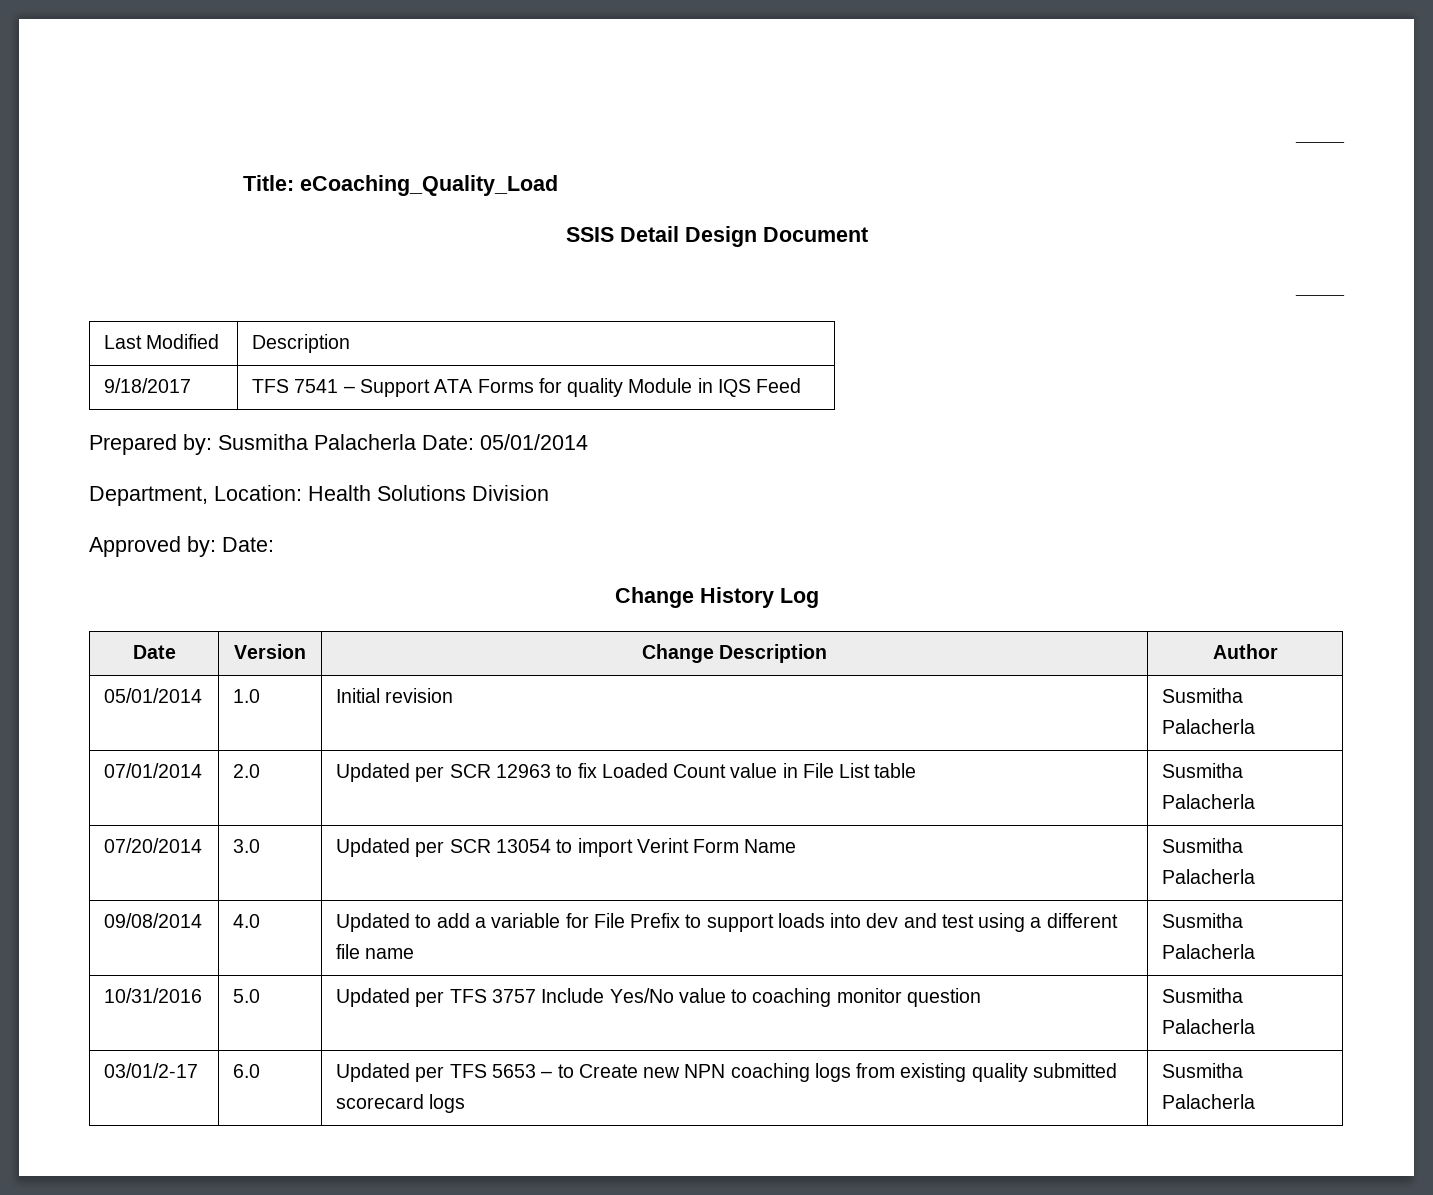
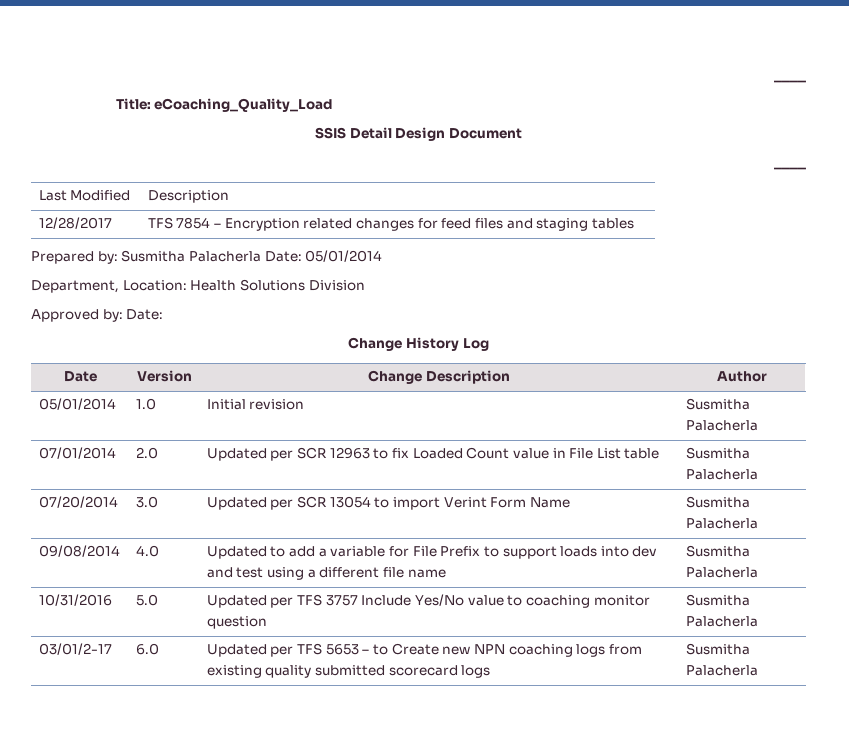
- 9/18/2017 | TFS 7541 – Support ATA Forms for quality Module in IQS Feed
+ 12/28/2017 | TFS 7854 – Encryption related changes for feed files and staging tables

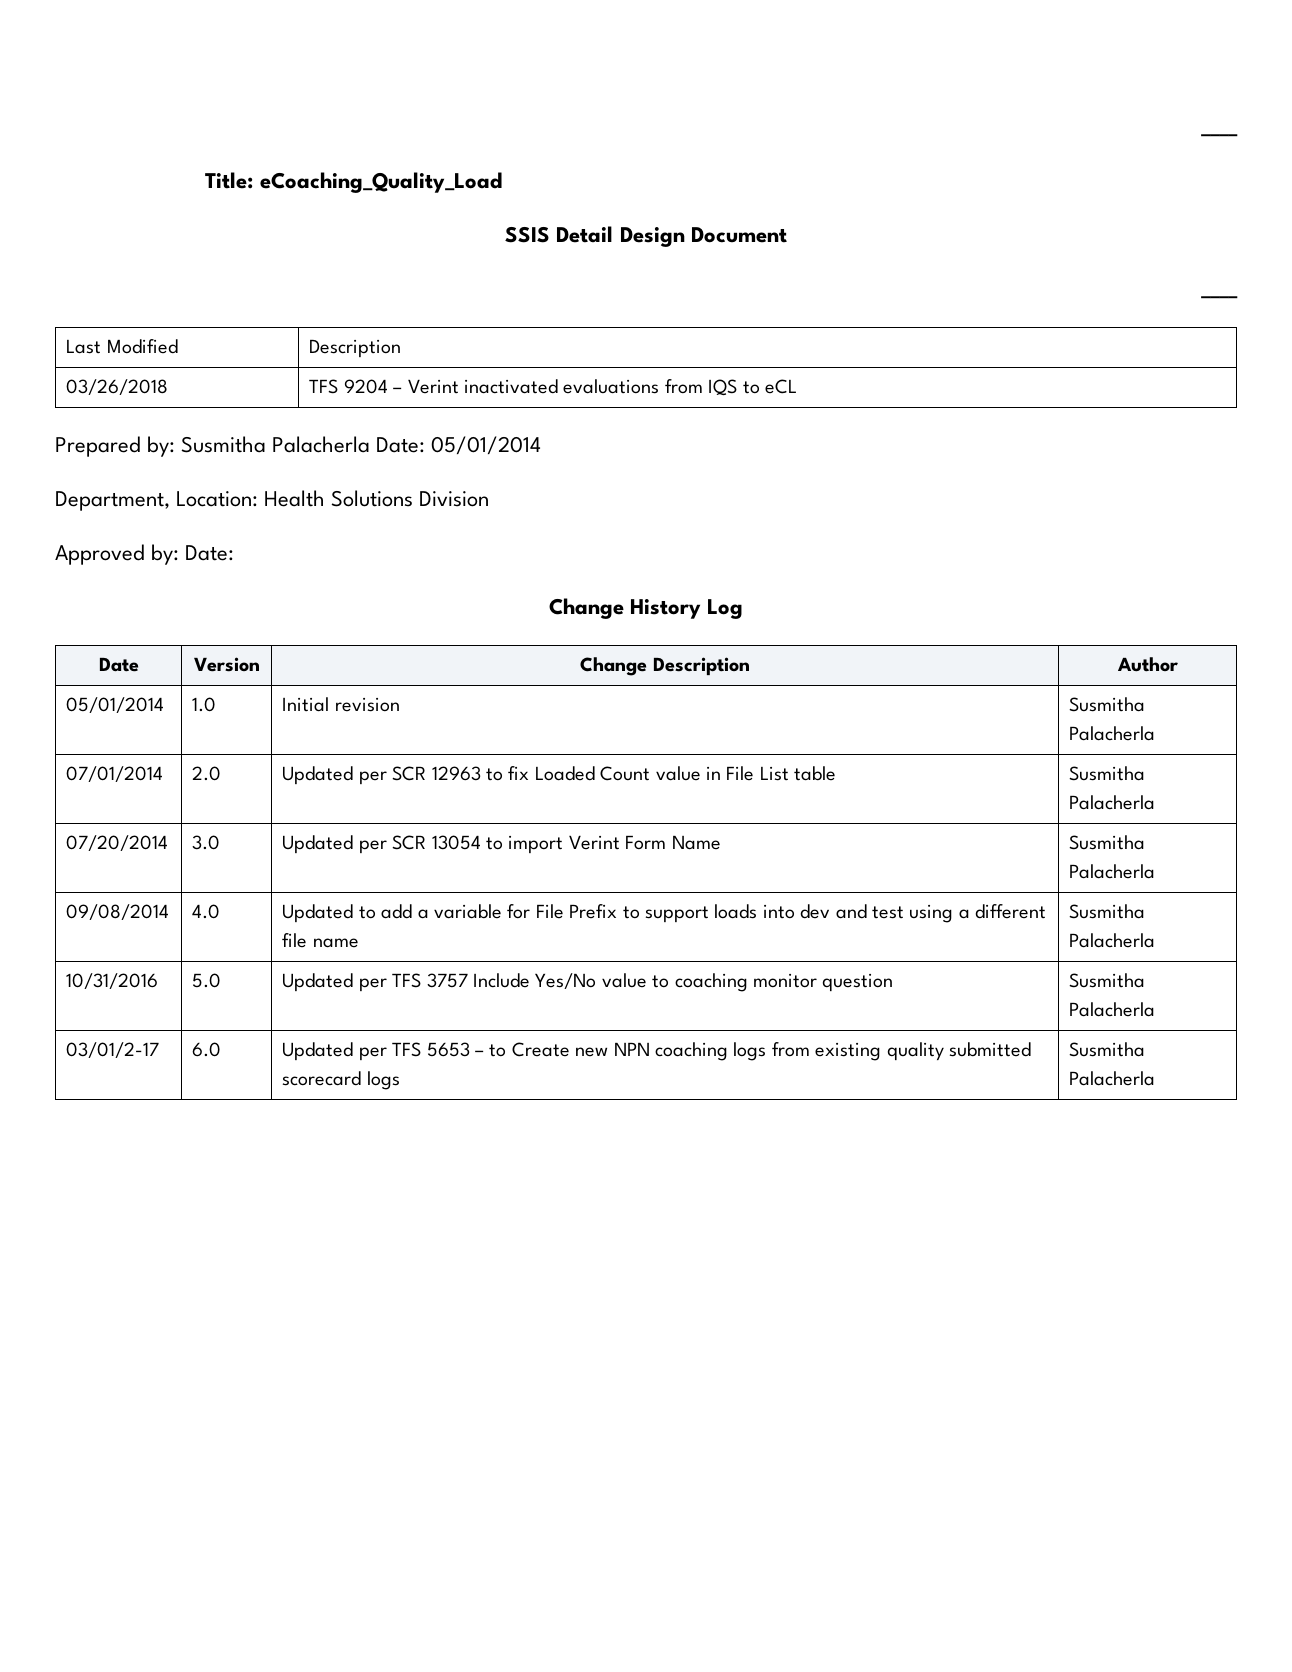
- 12/28/2017 | TFS 7854 – Encryption related changes for feed files and staging tables
+ 03/26/2018 | TFS 9204 – Verint inactivated evaluations from IQS to eCL

